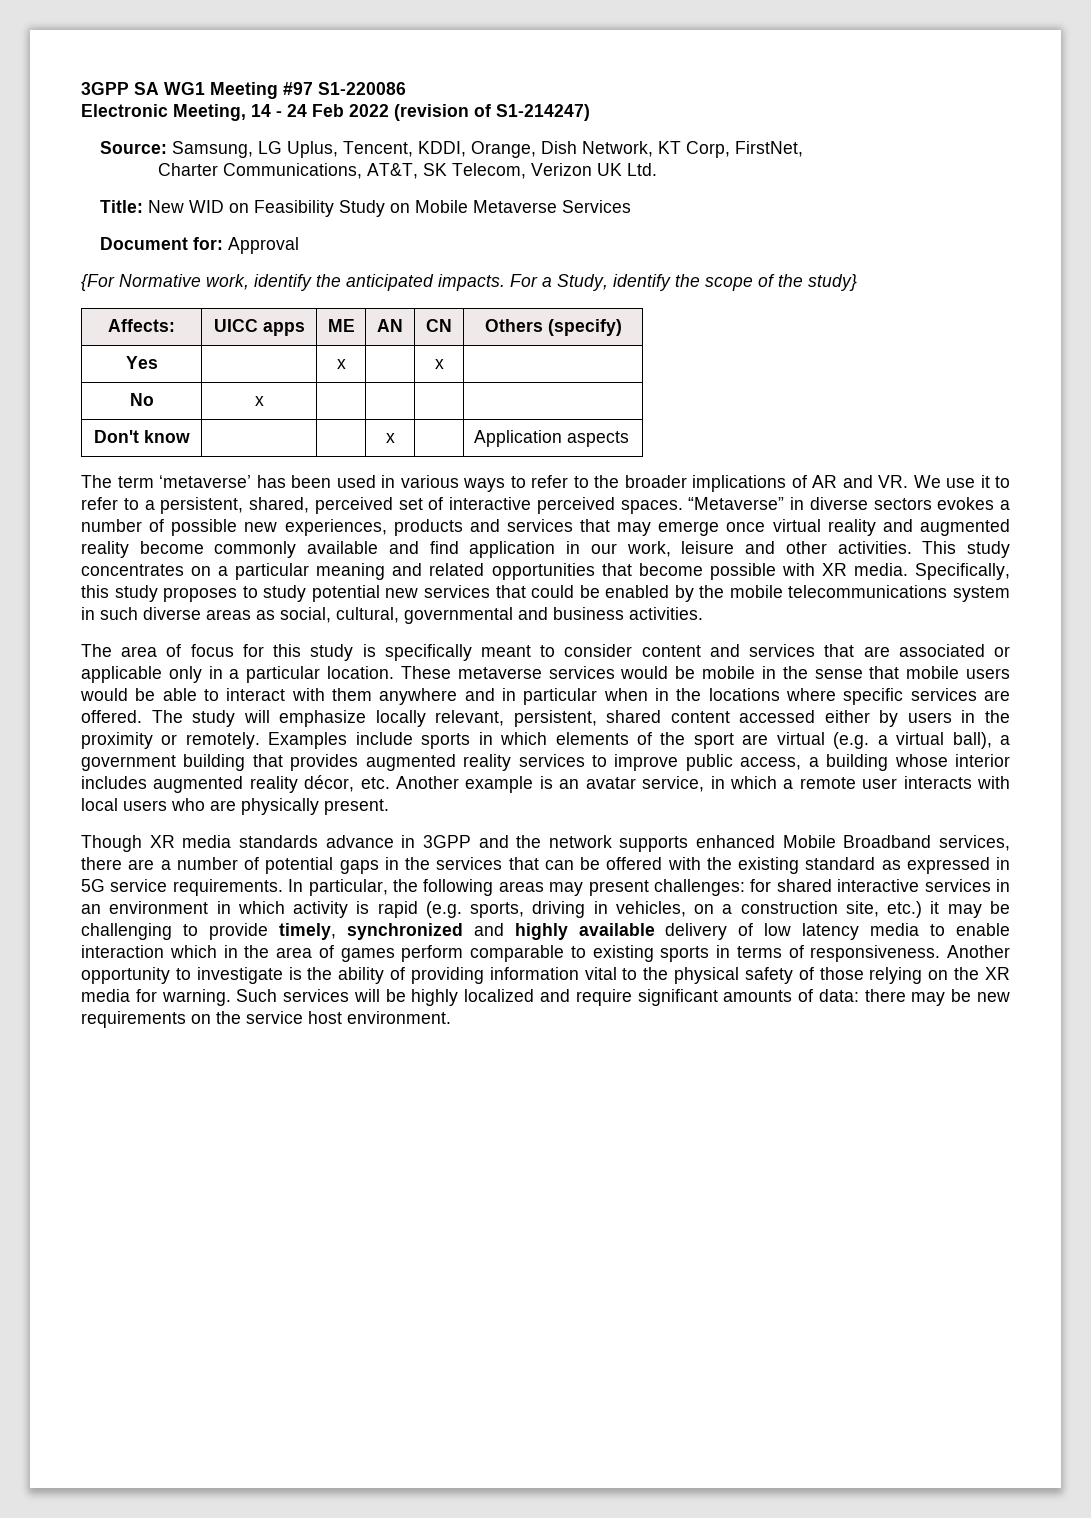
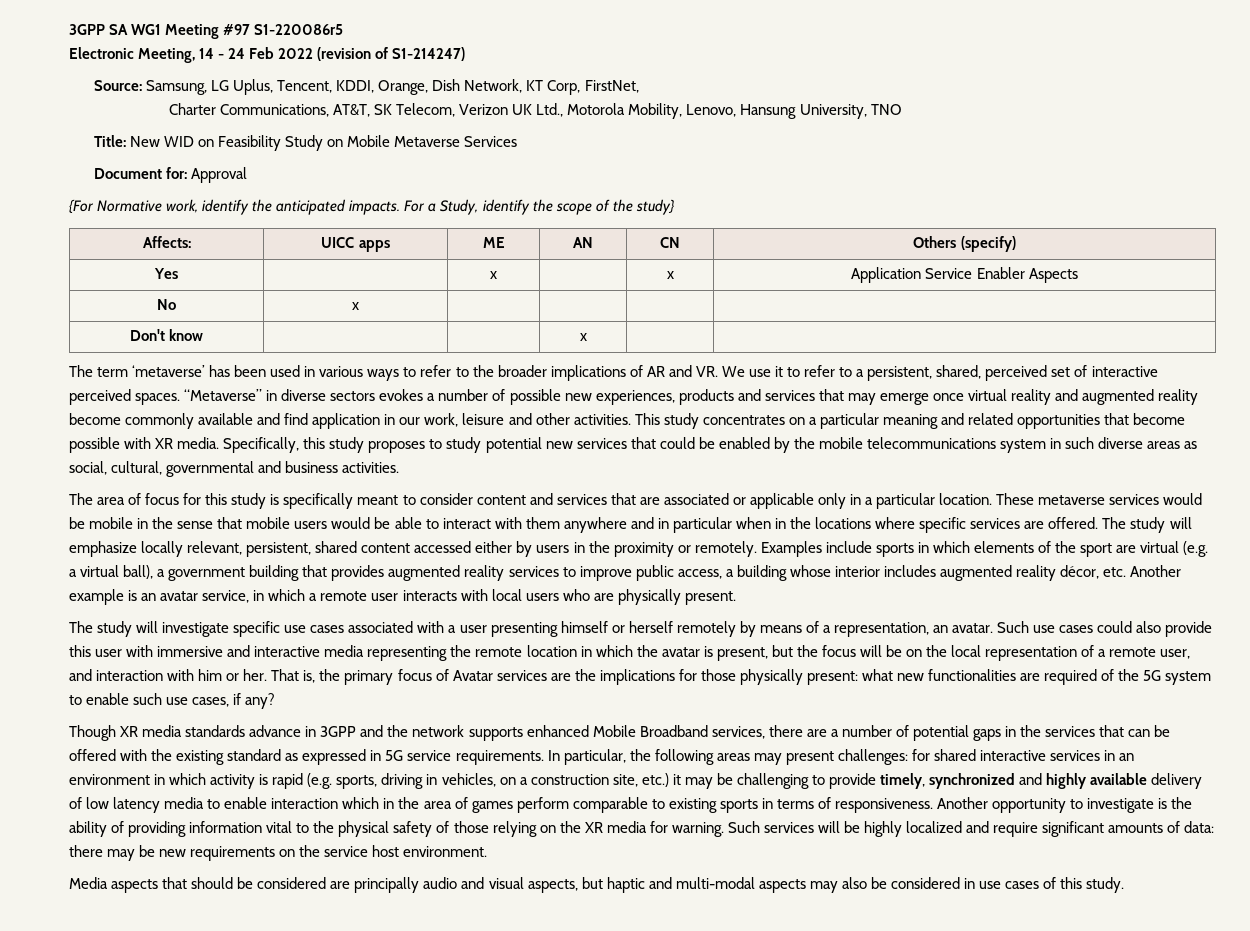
- 3GPP SA WG1 Meeting #97 S1-220086
+ 3GPP SA WG1 Meeting #97 S1-220086r5
- Charter Communications, AT&T, SK Telecom, Verizon UK Ltd.
+ Charter Communications, AT&T, SK Telecom, Verizon UK Ltd., Motorola Mobility, Lenovo, Hansung University, TNO
- Yes | | x | | x |
+ Yes | | x | | x | Application Service Enabler Aspects
- Don't know | | | x | | Application aspects
+ Don't know | | | x | |
+ The study will investigate specific use cases associated with a user presenting himself or herself remotely by means of a representation, an avatar. Such use cases could also provide this user with immersive and interactive media representing the remote location in which the avatar is present, but the focus will be on the local representation of a remote user, and interaction with him or her. That is, the primary focus of Avatar services are the implications for those physically present: what new functionalities are required of the 5G system to enable such use cases, if any?
+ Media aspects that should be considered are principally audio and visual aspects, but haptic and multi-modal aspects may also be considered in use cases of this study.

